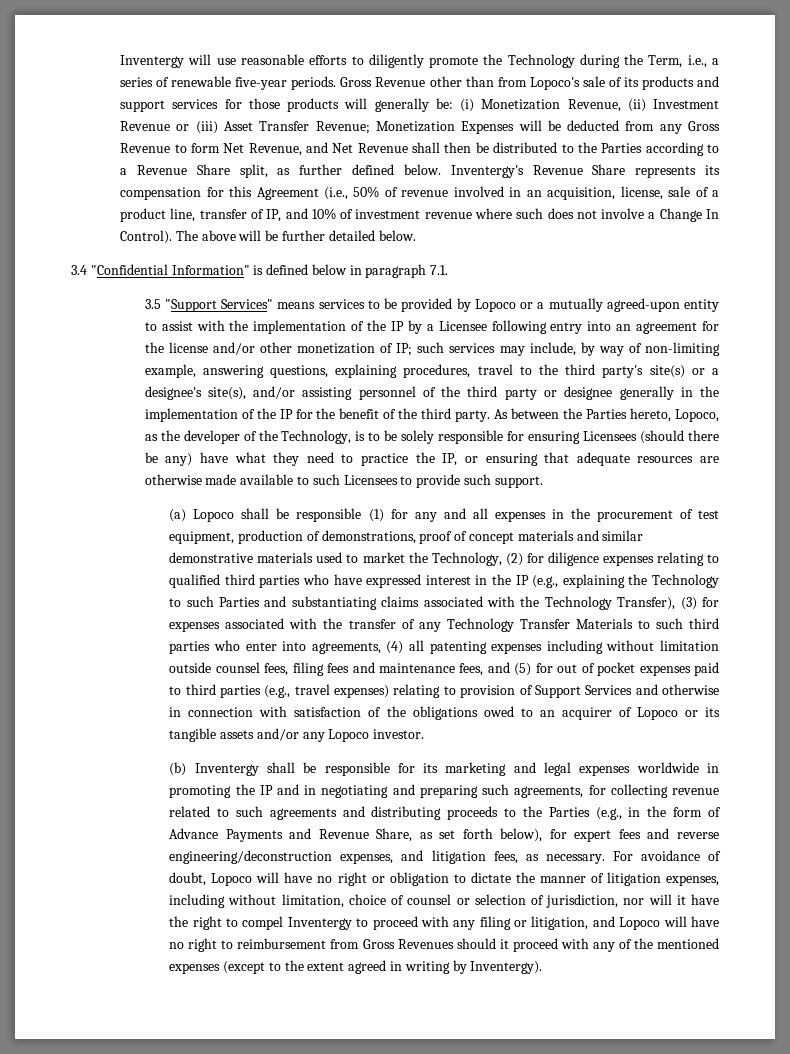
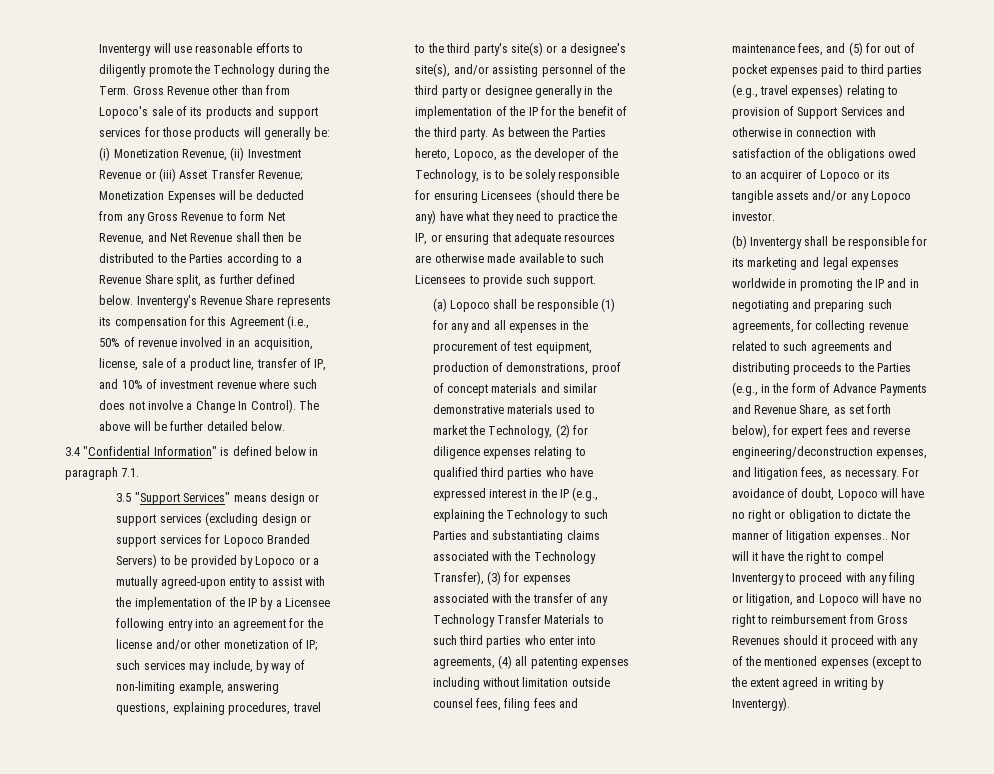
- Inventergy will use reasonable efforts to diligently promote the Technology during the Term, i.e., a series of renewable five-year periods.
+ Inventergy will use reasonable efforts to diligently promote the Technology during the Term.
- 3.5 "Support Services" means services to be provided by Lopoco or a mutually agreed-upon entity to assist with the implementation of the IP by a Licensee following entry into an agreement for the license and/or other monetization of IP;
+ 3.5 "Support Services" means design or support services (excluding design or support services for Lopoco Branded Servers) to be provided by Lopoco or a mutually agreed-upon entity to assist with the implementation of the IP by a Licensee following entry into an agreement for the license and/or other monetization of IP;
- For avoidance of doubt, Lopoco will have no right or obligation to dictate the manner of litigation expenses, including without limitation, choice of counsel or selection of jurisdiction, nor will it have the right to compel Inventergy to proceed with any filing or litigation, and Lopoco will have no right to reimbursement from Gross Revenues should it proceed with any of the mentioned expenses (except to the extent agreed in writing by Inventergy).
+ For avoidance of doubt, Lopoco will have no right or obligation to dictate the manner of litigation expenses.. Nor will it have the right to compel Inventergy to proceed with any filing or litigation, and Lopoco will have no right to reimbursement from Gross Revenues should it proceed with any of the mentioned expenses (except to the extent agreed in writing by Inventergy).

